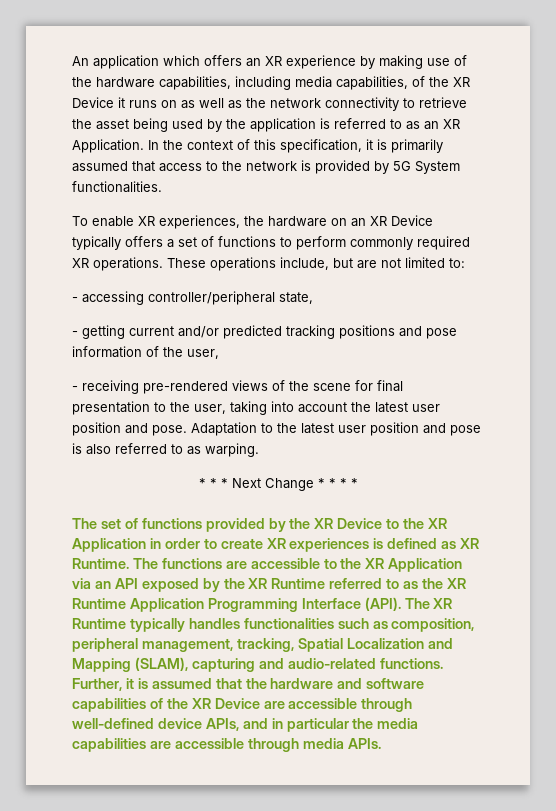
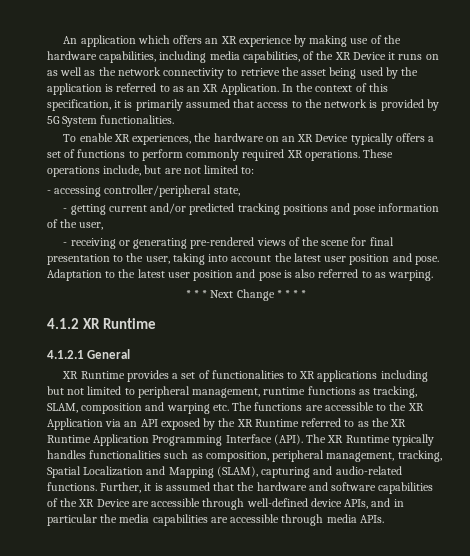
- - receiving pre-rendered views of the scene for final presentation to the user, taking into account the latest user position and pose.
+ - receiving or generating pre-rendered views of the scene for final presentation to the user, taking into account the latest user position and pose.
- The set of functions provided by the XR Device to the XR Application in order to create XR experiences is defined as XR Runtime. The functions are accessible to the XR Application via an API exposed by the XR Runtime referred to as the XR Runtime Application Programming Interface (API).
+ 4.1.2 XR Runtime
+ 4.1.2.1 General
+ XR Runtime provides a set of functionalities to XR applications including but not limited to peripheral management, runtime functions as tracking, SLAM, composition and warping etc. The functions are accessible to the XR Application via an API exposed by the XR Runtime referred to as the XR Runtime Application Programming Interface (API).

